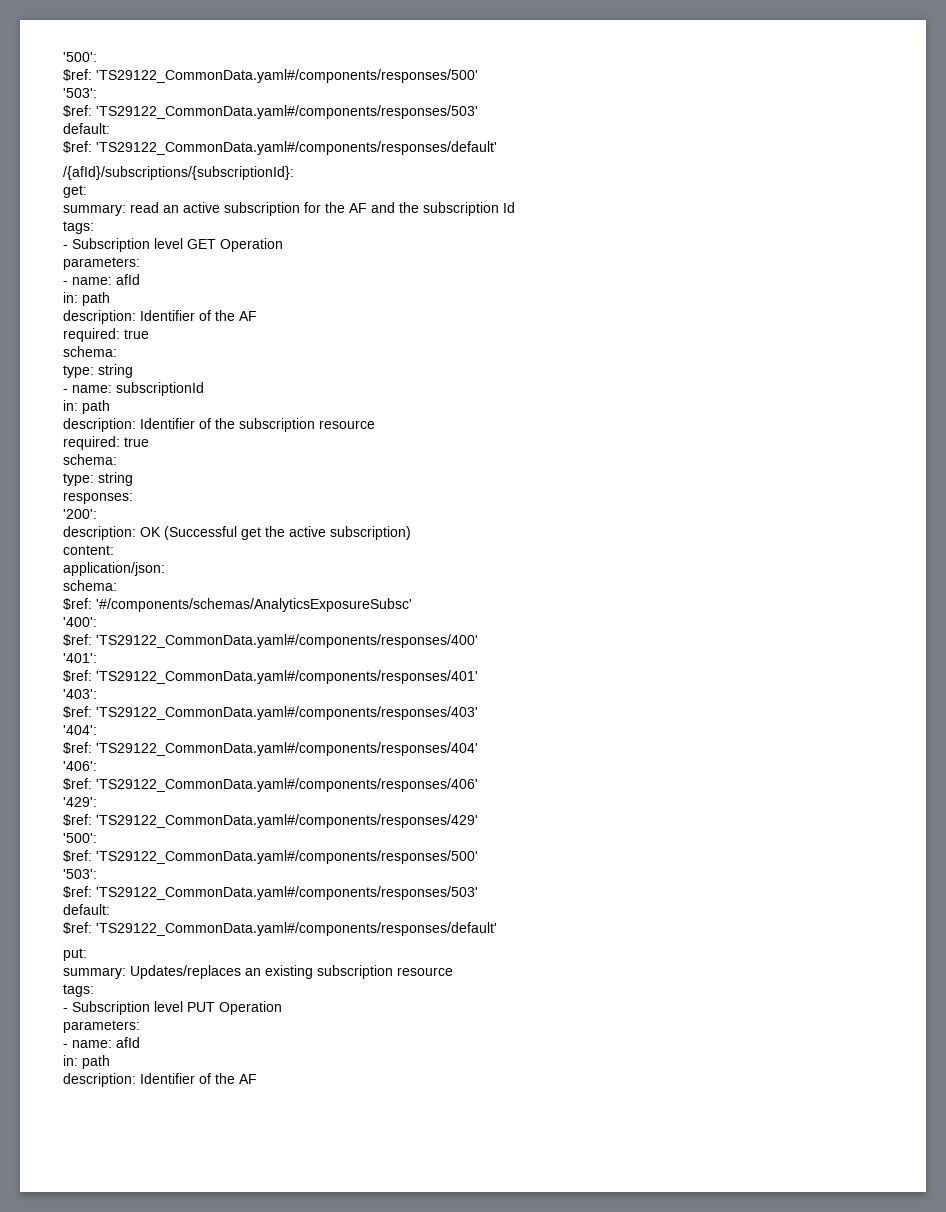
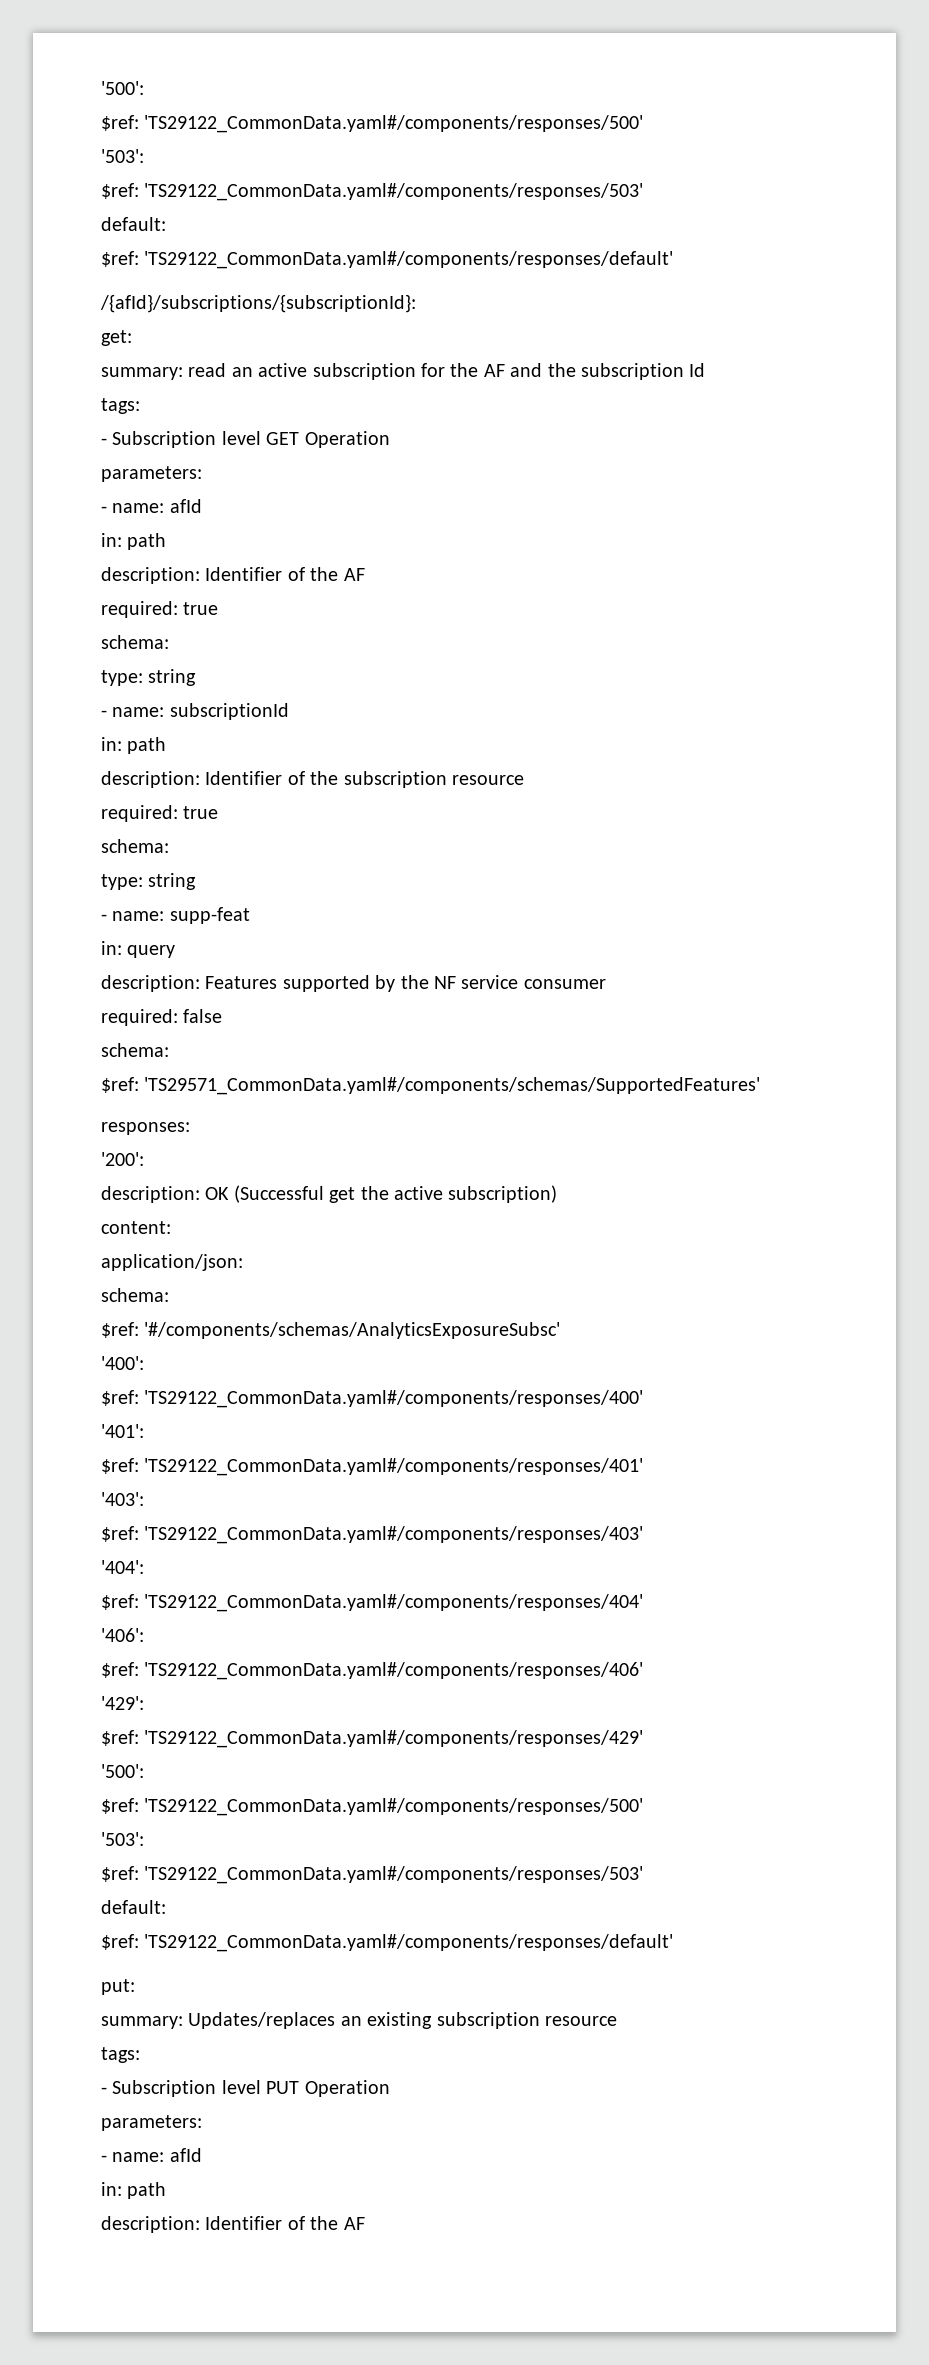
+ - name: supp-feat
+ in: query
+ description: Features supported by the NF service consumer
+ required: false
+ schema:
+ $ref: 'TS29571_CommonData.yaml#/components/schemas/SupportedFeatures'

